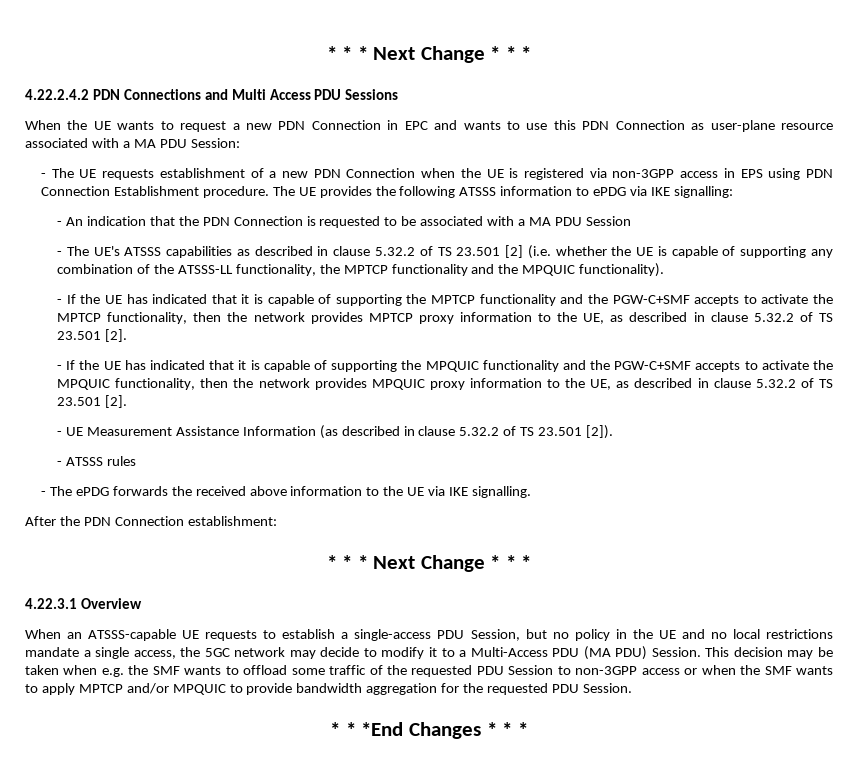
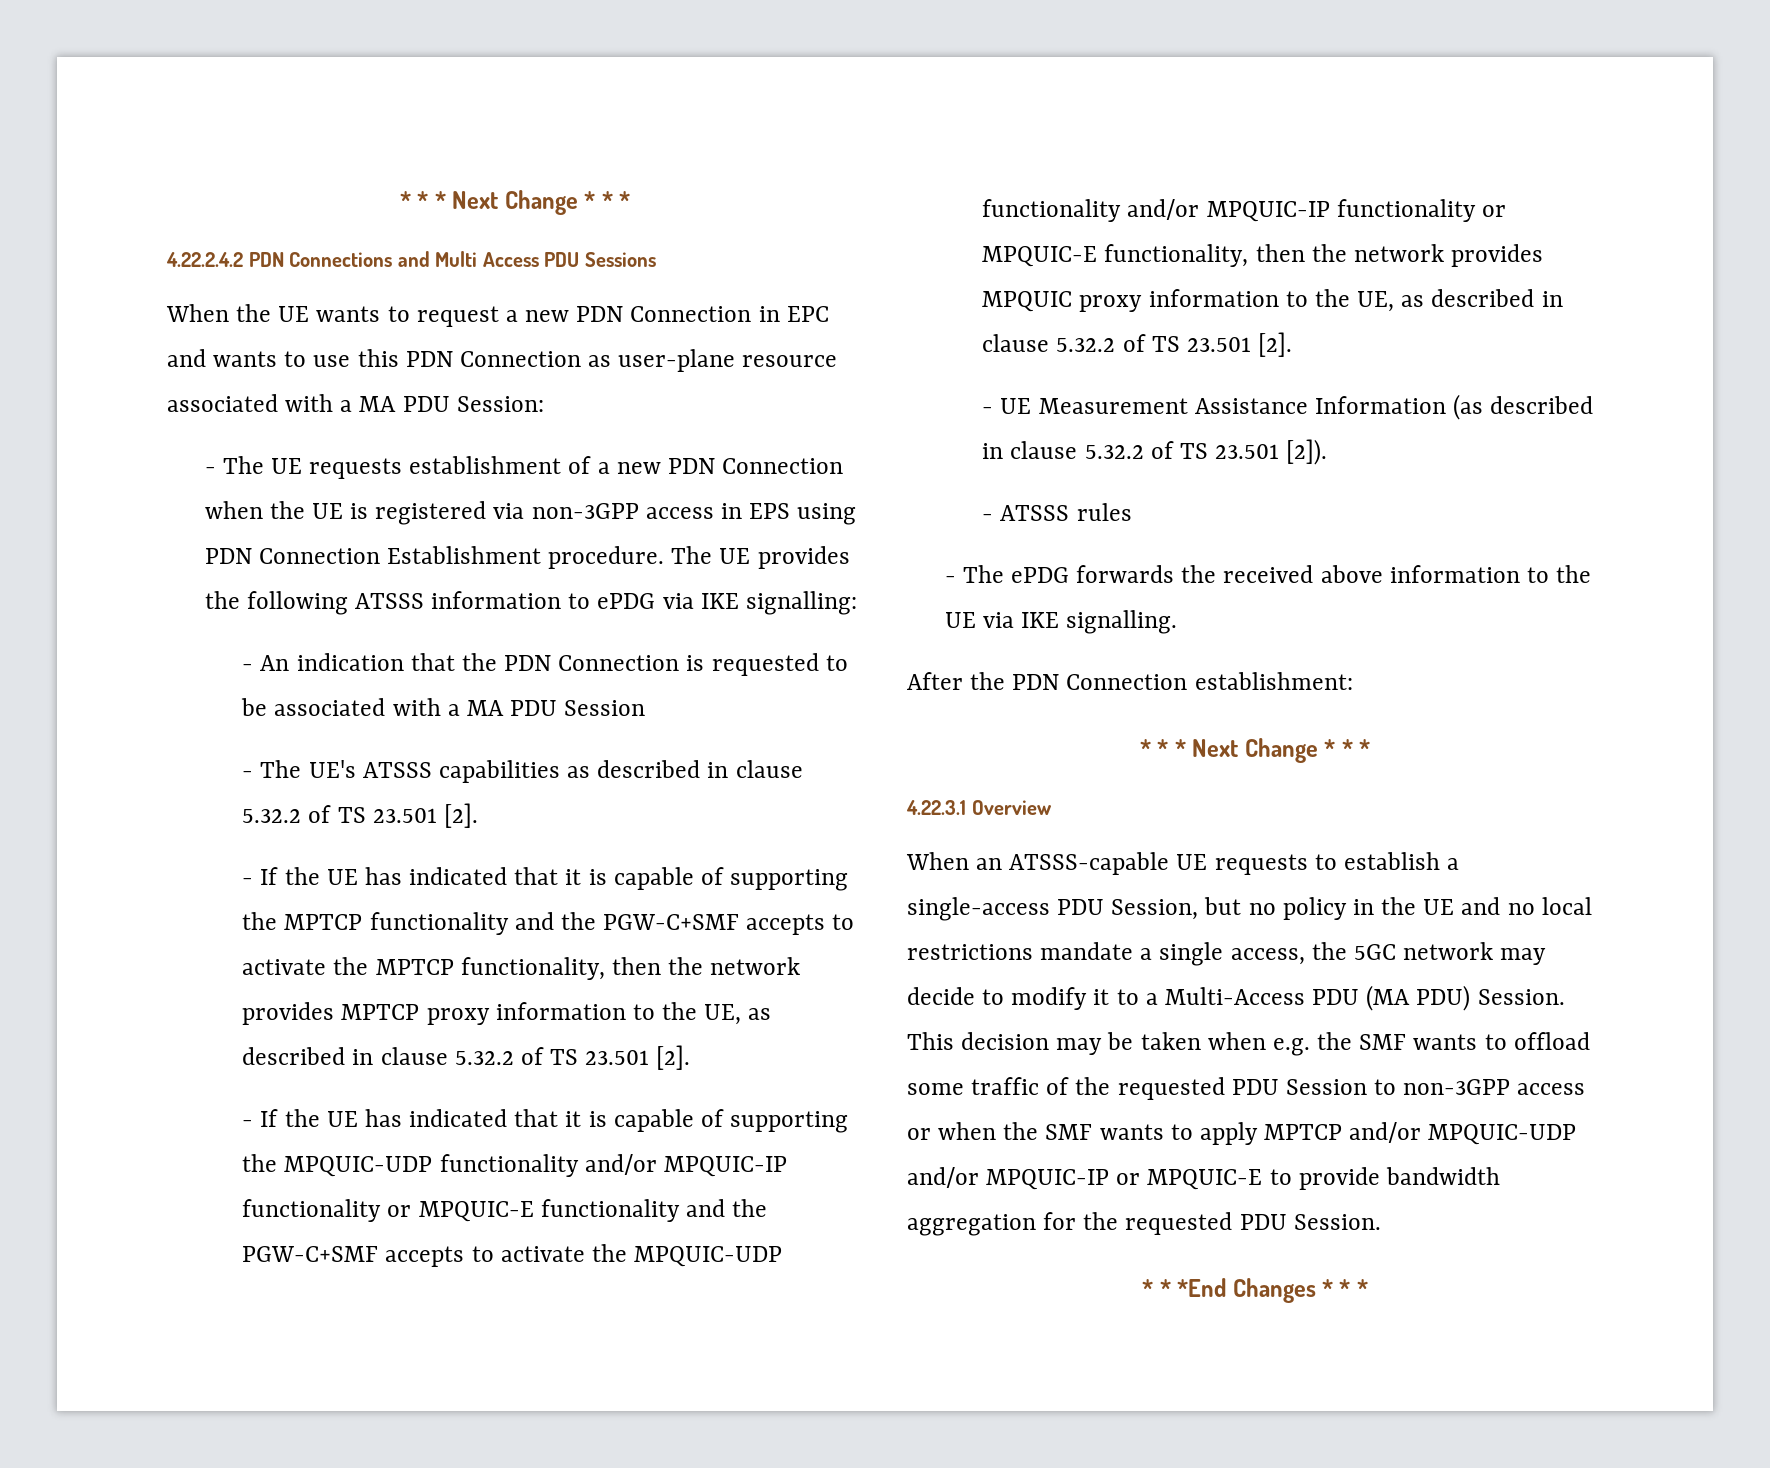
- - The UE's ATSSS capabilities as described in clause 5.32.2 of TS 23.501 [2] (i.e. whether the UE is capable of supporting any combination of the ATSSS-LL functionality, the MPTCP functionality and the MPQUIC functionality).
+ - The UE's ATSSS capabilities as described in clause 5.32.2 of TS 23.501 [2].
- - If the UE has indicated that it is capable of supporting the MPQUIC functionality and the PGW-C+SMF accepts to activate the MPQUIC functionality, then the network provides MPQUIC proxy information to the UE, as described in clause 5.32.2 of TS 23.501 [2].
+ - If the UE has indicated that it is capable of supporting the MPQUIC-UDP functionality and/or MPQUIC-IP functionality or MPQUIC-E functionality and the PGW-C+SMF accepts to activate the MPQUIC-UDP functionality and/or MPQUIC-IP functionality or MPQUIC-E functionality, then the network provides MPQUIC proxy information to the UE, as described in clause 5.32.2 of TS 23.501 [2].
- This decision may be taken when e.g. the SMF wants to offload some traffic of the requested PDU Session to non-3GPP access or when the SMF wants to apply MPTCP and/or MPQUIC to provide bandwidth aggregation for the requested PDU Session.
+ This decision may be taken when e.g. the SMF wants to offload some traffic of the requested PDU Session to non-3GPP access or when the SMF wants to apply MPTCP and/or MPQUIC-UDP and/or MPQUIC-IP or MPQUIC-E to provide bandwidth aggregation for the requested PDU Session.

